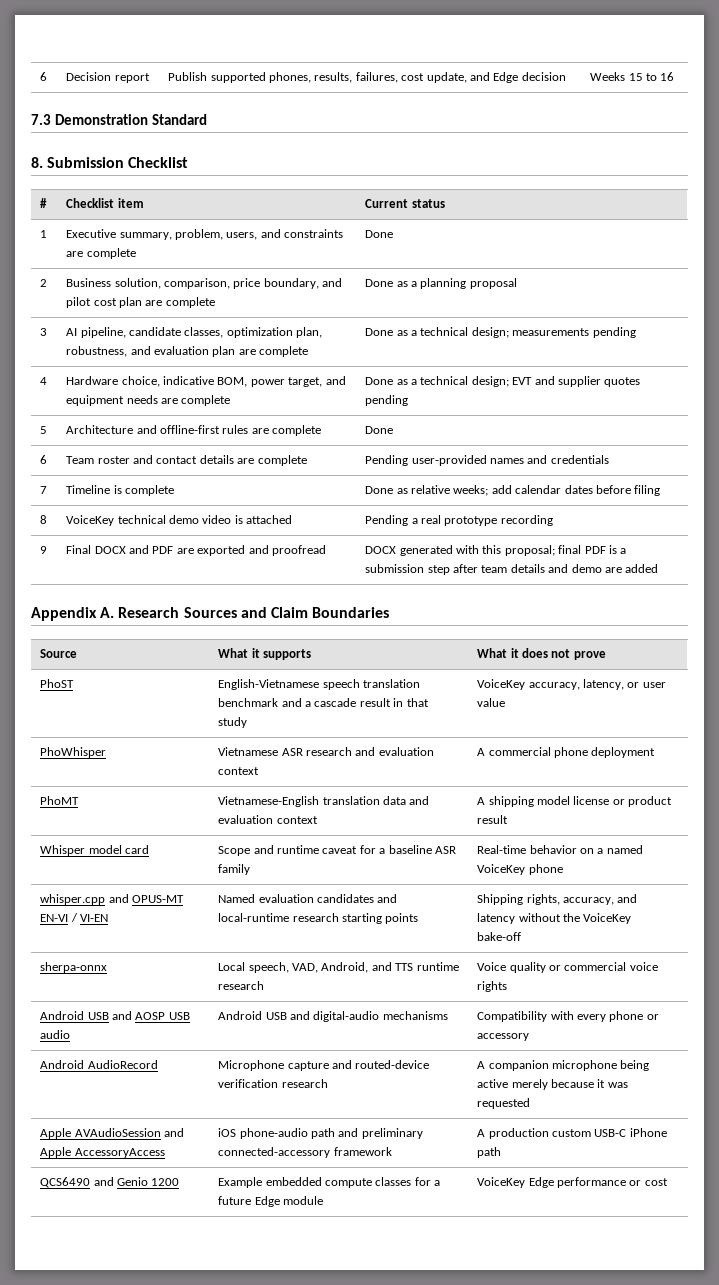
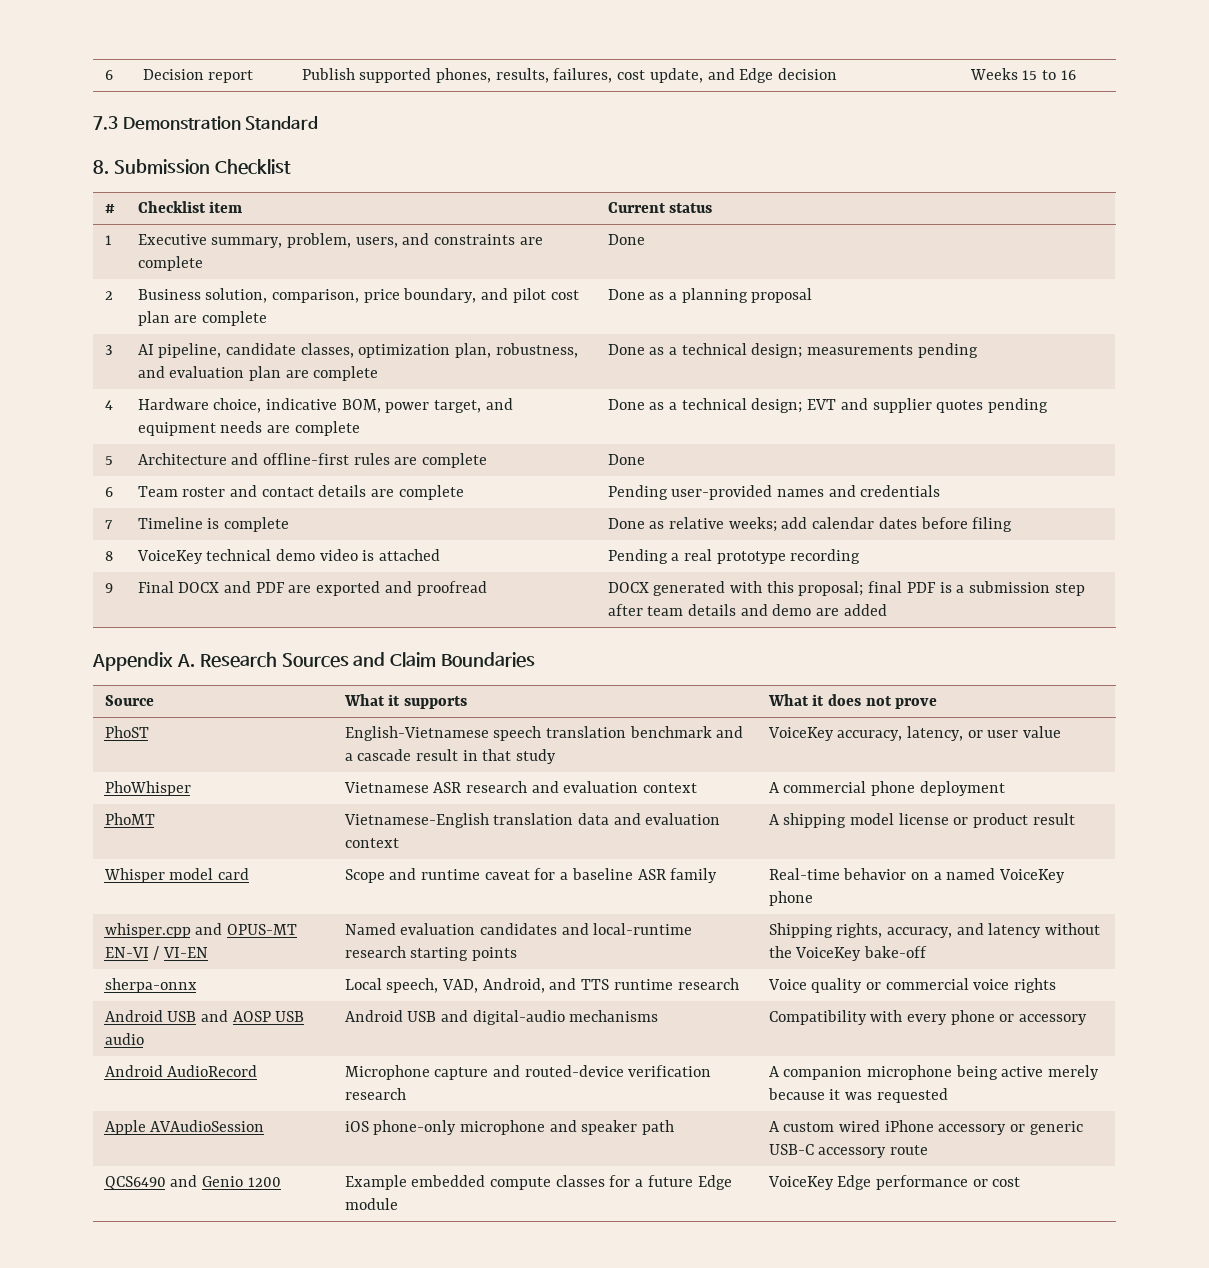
- Apple AVAudioSession and Apple AccessoryAccess | iOS phone-audio path and preliminary connected-accessory framework | A production custom USB-C iPhone path
+ Apple AVAudioSession | iOS phone-only microphone and speaker path | A custom wired iPhone accessory or generic USB-C accessory route

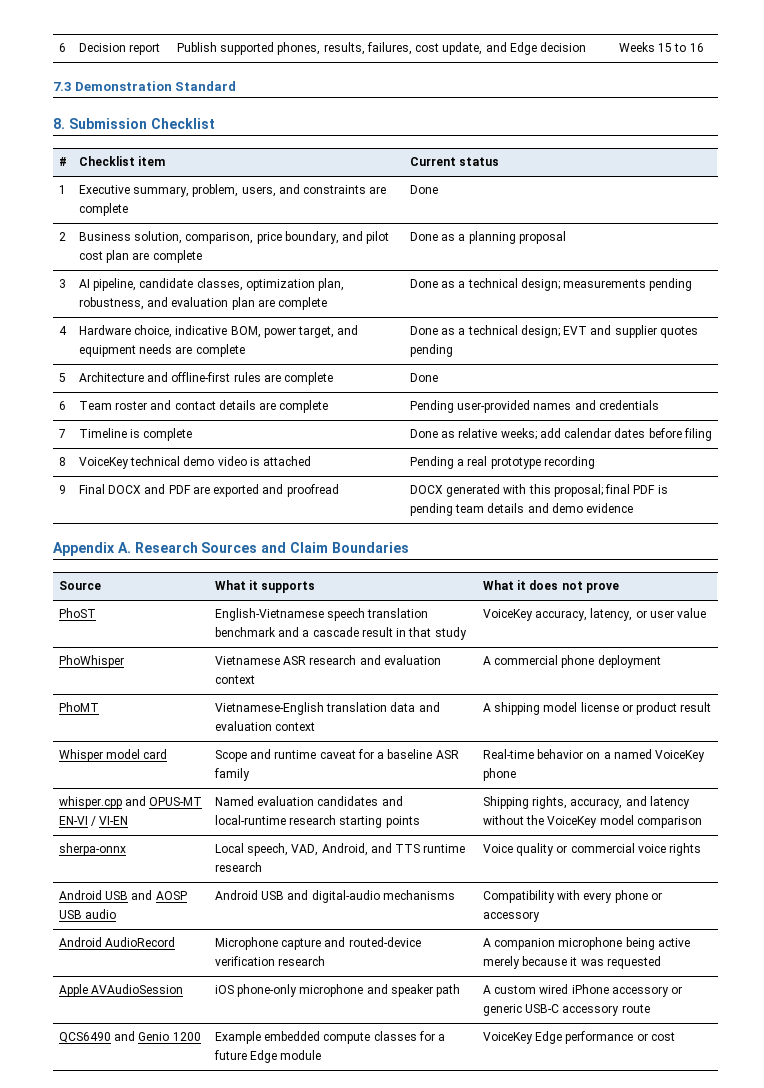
- 9 | Final DOCX and PDF are exported and proofread | DOCX generated with this proposal; final PDF is a submission step after team details and demo are added
+ 9 | Final DOCX and PDF are exported and proofread | DOCX generated with this proposal; final PDF is pending team details and demo evidence
- whisper.cpp and OPUS-MT EN-VI / VI-EN | Named evaluation candidates and local-runtime research starting points | Shipping rights, accuracy, and latency without the VoiceKey bake-off
+ whisper.cpp and OPUS-MT EN-VI / VI-EN | Named evaluation candidates and local-runtime research starting points | Shipping rights, accuracy, and latency without the VoiceKey model comparison

